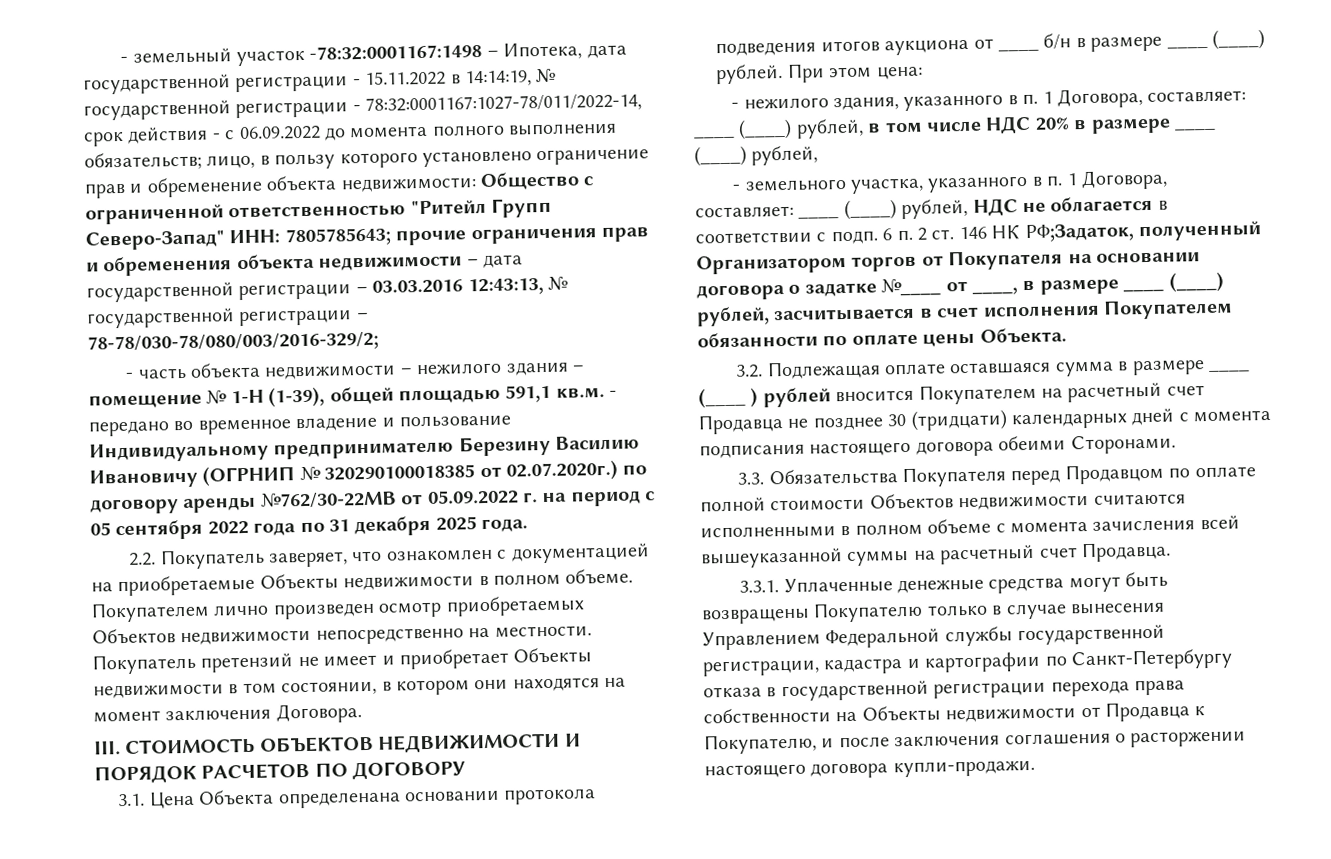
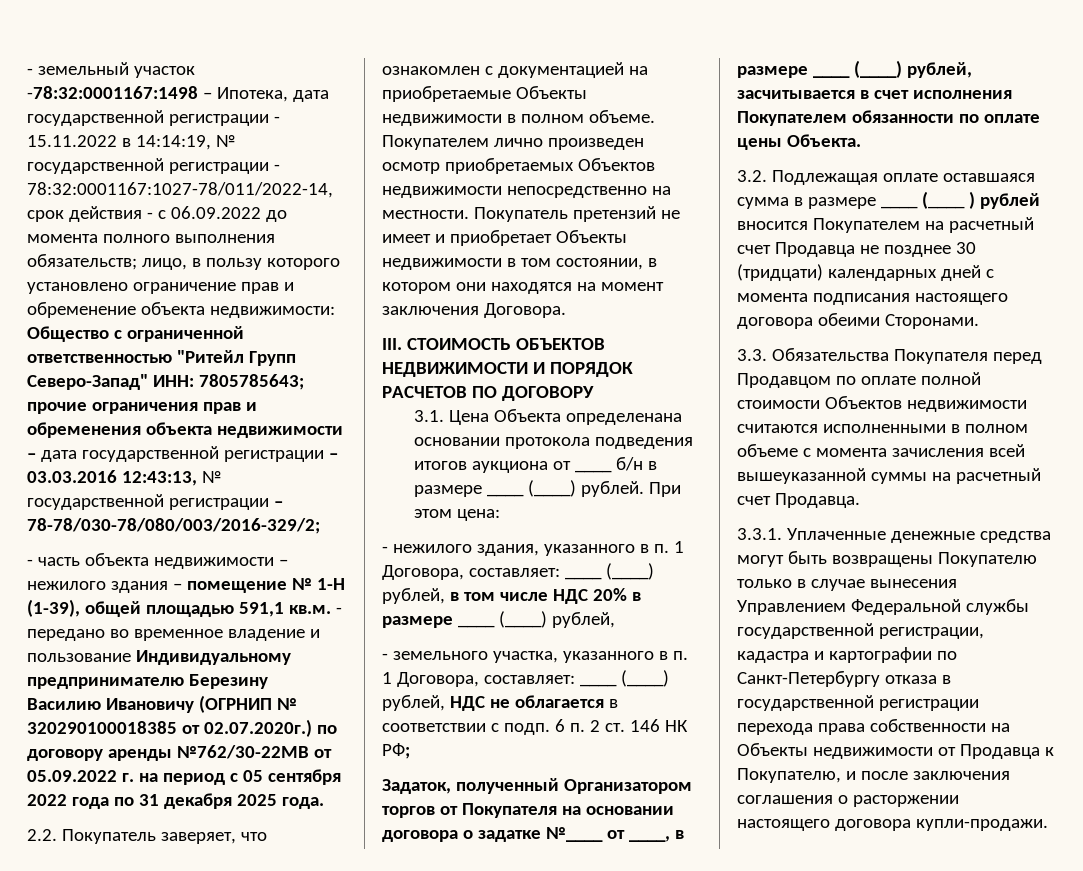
- 6 п. 2 ст. 146 НК РФ;Задаток, полученный Организатором торгов от Покупателя на основании договора о задатке №____ от ____, в размере ____ (____) рублей, засчитывается в счет исполнения Покупателем обязанности по оплате цены Объекта.
+ 6 п. 2 ст. 146 НК РФ;
+ Задаток, полученный Организатором торгов от Покупателя на основании договора о задатке №____ от ____, в размере ____ (____) рублей, засчитывается в счет исполнения Покупателем обязанности по оплате цены Объекта.

